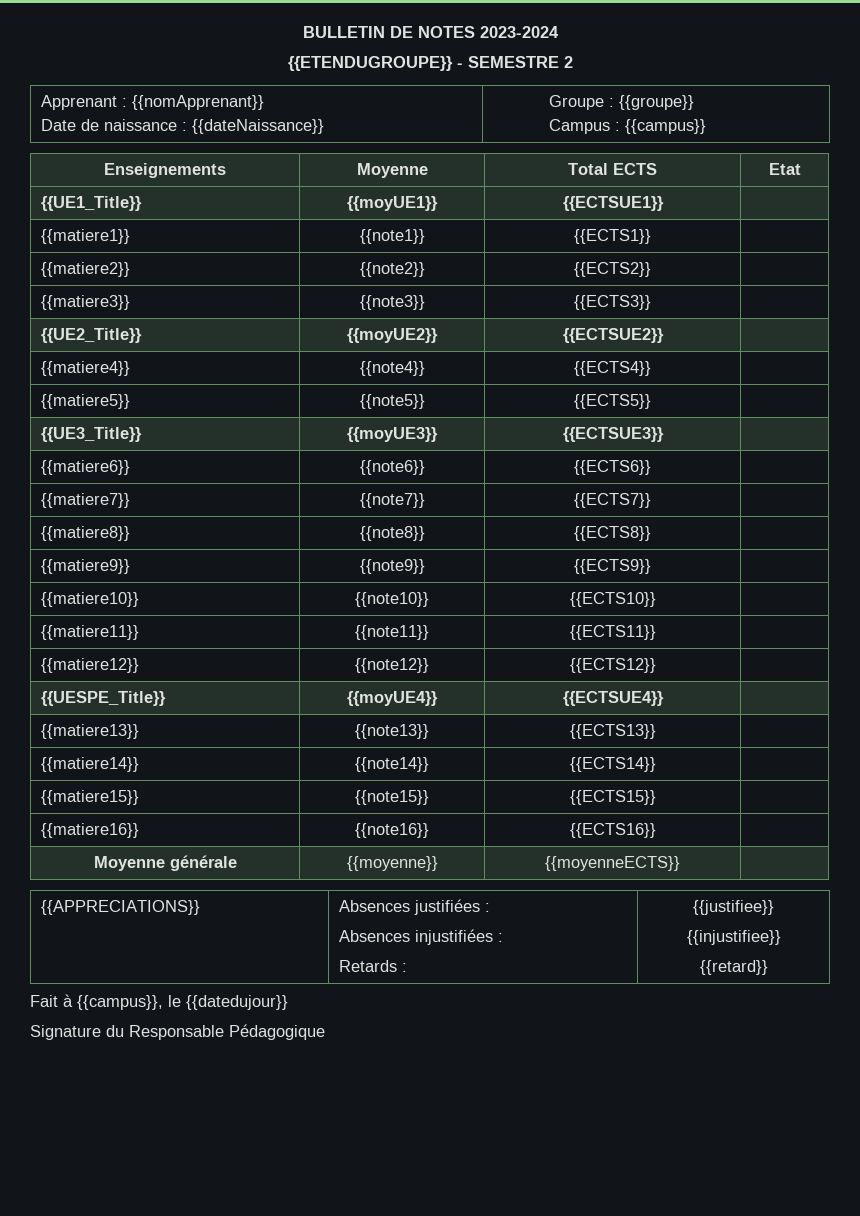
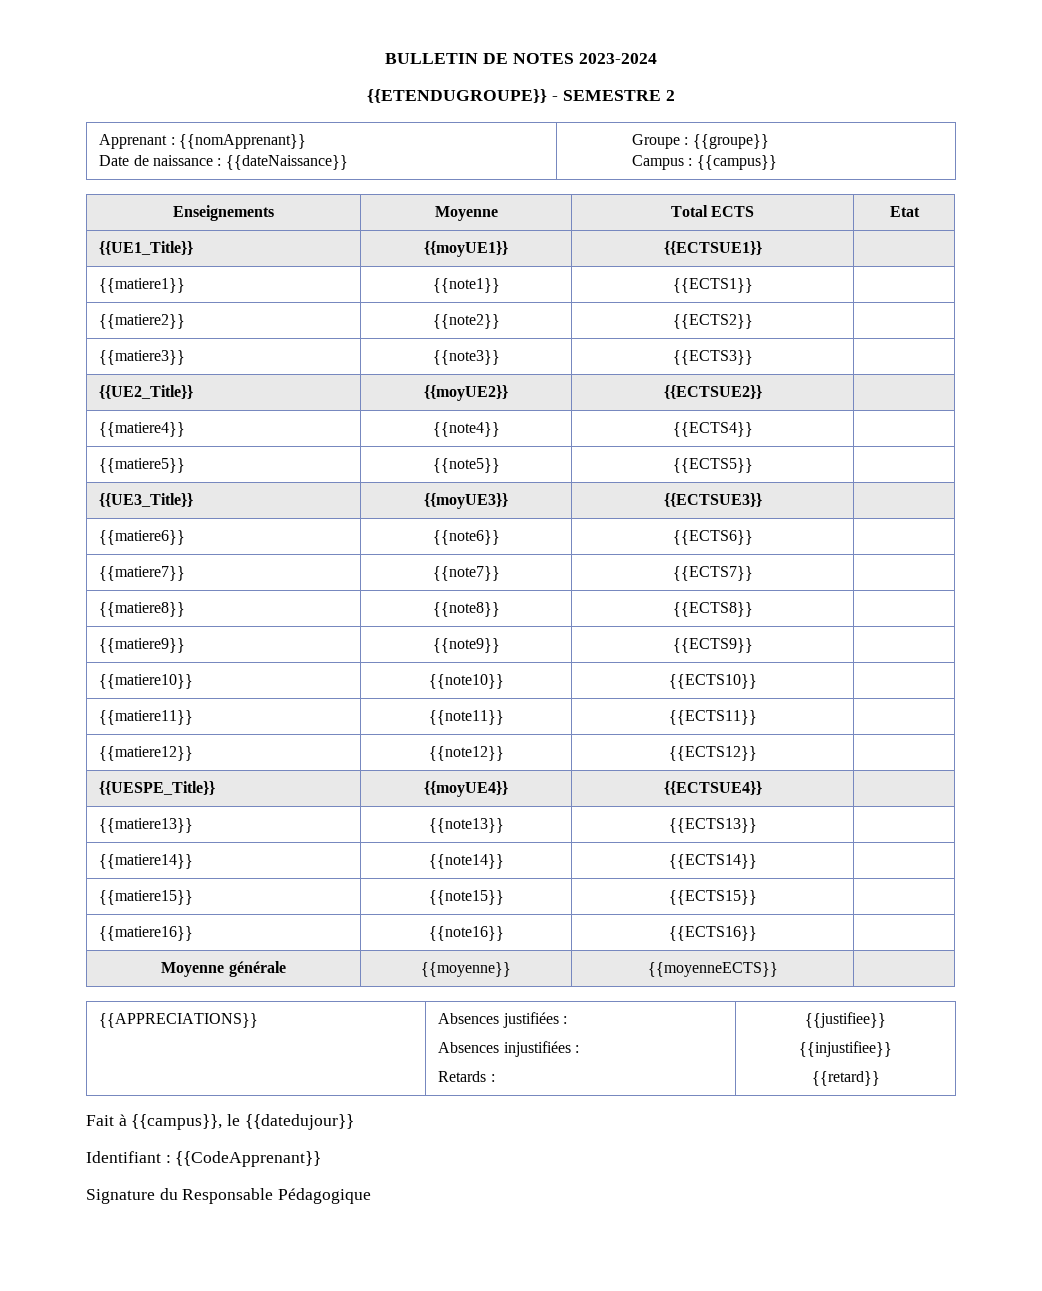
+ Identifiant : {{CodeApprenant}}

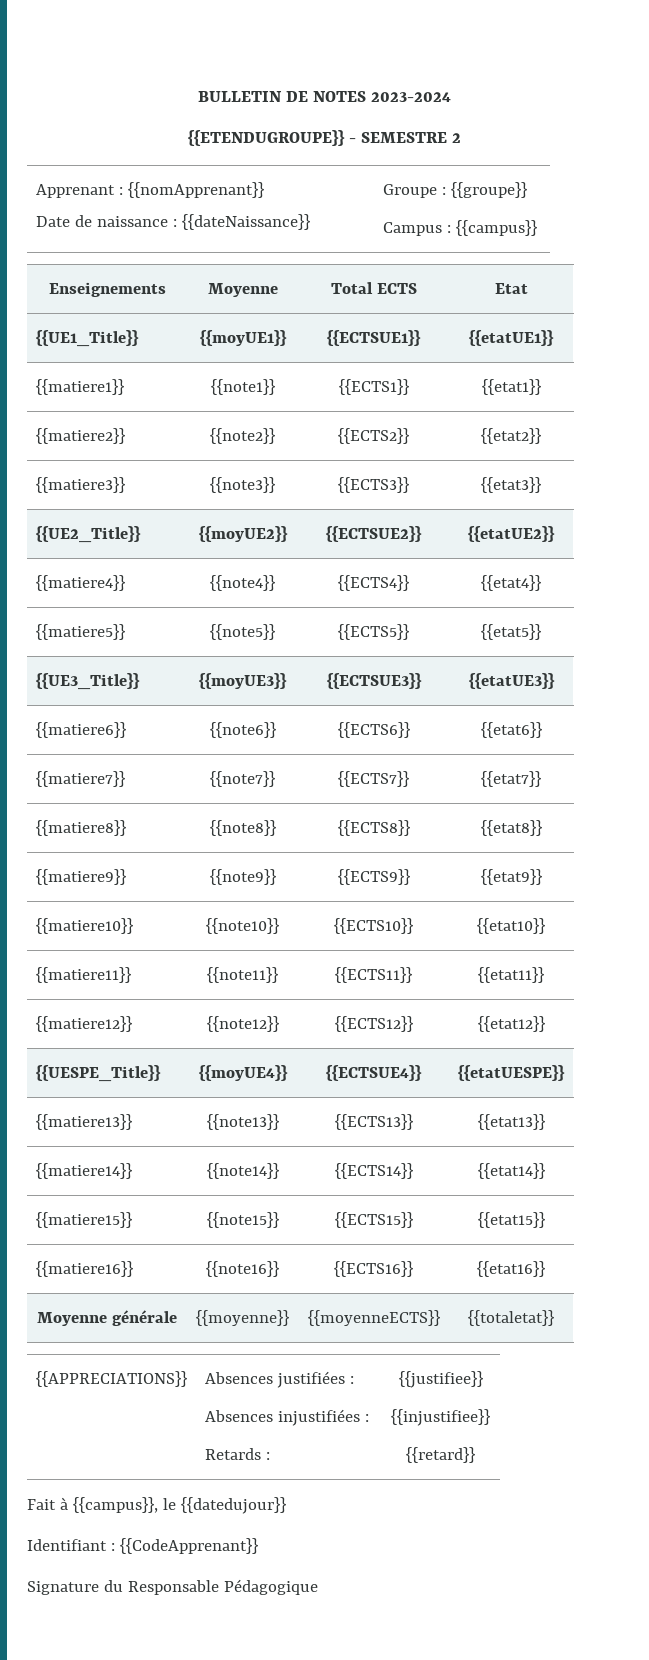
- {{UE1_Title}} | {{moyUE1}} | {{ECTSUE1}} |
+ {{UE1_Title}} | {{moyUE1}} | {{ECTSUE1}} | {{etatUE1}}
- {{matiere1}} | {{note1}} | {{ECTS1}} |
+ {{matiere1}} | {{note1}} | {{ECTS1}} | {{etat1}}
- {{matiere2}} | {{note2}} | {{ECTS2}} |
+ {{matiere2}} | {{note2}} | {{ECTS2}} | {{etat2}}
- {{matiere3}} | {{note3}} | {{ECTS3}} |
+ {{matiere3}} | {{note3}} | {{ECTS3}} | {{etat3}}
- {{UE2_Title}} | {{moyUE2}} | {{ECTSUE2}} |
+ {{UE2_Title}} | {{moyUE2}} | {{ECTSUE2}} | {{etatUE2}}
- {{matiere4}} | {{note4}} | {{ECTS4}} |
+ {{matiere4}} | {{note4}} | {{ECTS4}} | {{etat4}}
- {{matiere5}} | {{note5}} | {{ECTS5}} |
+ {{matiere5}} | {{note5}} | {{ECTS5}} | {{etat5}}
- {{UE3_Title}} | {{moyUE3}} | {{ECTSUE3}} |
+ {{UE3_Title}} | {{moyUE3}} | {{ECTSUE3}} | {{etatUE3}}
- {{matiere6}} | {{note6}} | {{ECTS6}} |
+ {{matiere6}} | {{note6}} | {{ECTS6}} | {{etat6}}
- {{matiere7}} | {{note7}} | {{ECTS7}} |
+ {{matiere7}} | {{note7}} | {{ECTS7}} | {{etat7}}
- {{matiere8}} | {{note8}} | {{ECTS8}} |
+ {{matiere8}} | {{note8}} | {{ECTS8}} | {{etat8}}
- {{matiere9}} | {{note9}} | {{ECTS9}} |
+ {{matiere9}} | {{note9}} | {{ECTS9}} | {{etat9}}
- {{matiere10}} | {{note10}} | {{ECTS10}} |
+ {{matiere10}} | {{note10}} | {{ECTS10}} | {{etat10}}
- {{matiere11}} | {{note11}} | {{ECTS11}} |
+ {{matiere11}} | {{note11}} | {{ECTS11}} | {{etat11}}
- {{matiere12}} | {{note12}} | {{ECTS12}} |
+ {{matiere12}} | {{note12}} | {{ECTS12}} | {{etat12}}
- {{UESPE_Title}} | {{moyUE4}} | {{ECTSUE4}} |
+ {{UESPE_Title}} | {{moyUE4}} | {{ECTSUE4}} | {{etatUESPE}}
- {{matiere13}} | {{note13}} | {{ECTS13}} |
+ {{matiere13}} | {{note13}} | {{ECTS13}} | {{etat13}}
- {{matiere14}} | {{note14}} | {{ECTS14}} |
+ {{matiere14}} | {{note14}} | {{ECTS14}} | {{etat14}}
- {{matiere15}} | {{note15}} | {{ECTS15}} |
+ {{matiere15}} | {{note15}} | {{ECTS15}} | {{etat15}}
- {{matiere16}} | {{note16}} | {{ECTS16}} |
+ {{matiere16}} | {{note16}} | {{ECTS16}} | {{etat16}}
- Moyenne générale | {{moyenne}} | {{moyenneECTS}} |
+ Moyenne générale | {{moyenne}} | {{moyenneECTS}} | {{totaletat}}

